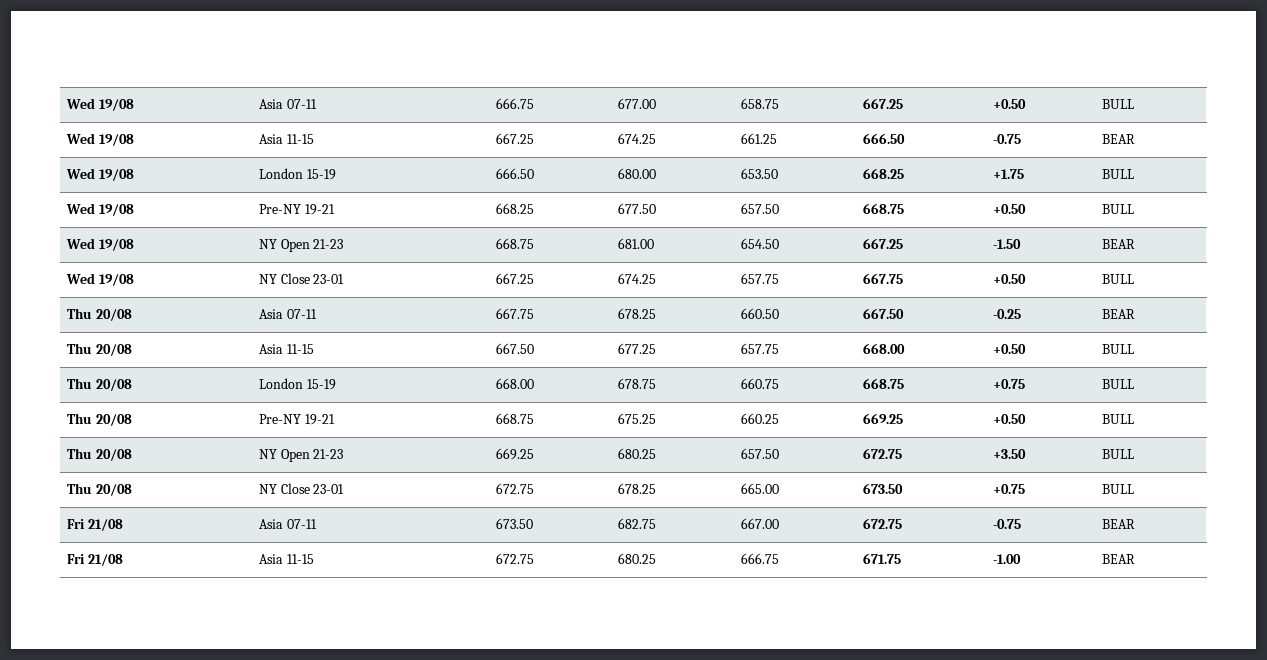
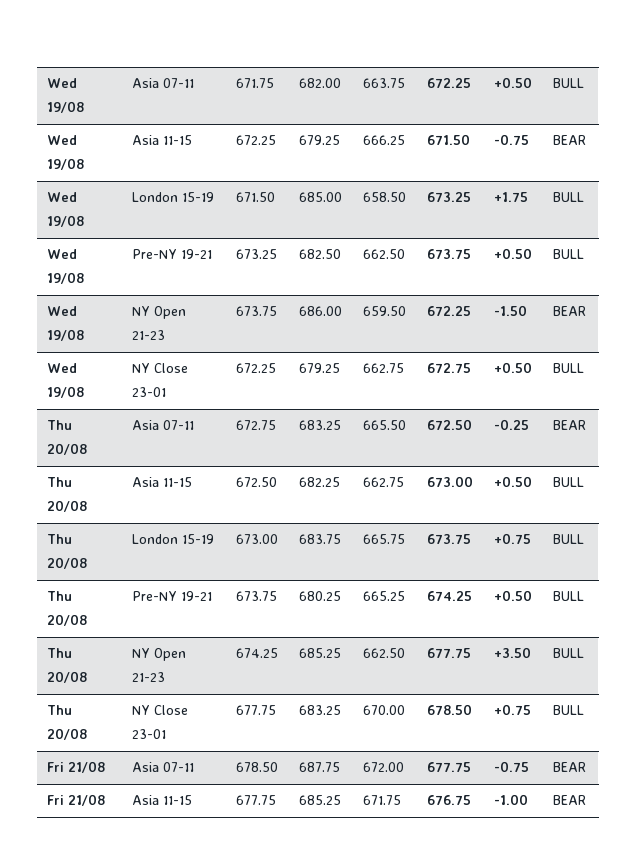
- Wed 19/08 | Asia 07-11 | 666.75 | 677.00 | 658.75 | 667.25 | +0.50 | BULL
+ Wed 19/08 | Asia 07-11 | 671.75 | 682.00 | 663.75 | 672.25 | +0.50 | BULL
- Wed 19/08 | Asia 11-15 | 667.25 | 674.25 | 661.25 | 666.50 | -0.75 | BEAR
+ Wed 19/08 | Asia 11-15 | 672.25 | 679.25 | 666.25 | 671.50 | -0.75 | BEAR
- Wed 19/08 | London 15-19 | 666.50 | 680.00 | 653.50 | 668.25 | +1.75 | BULL
+ Wed 19/08 | London 15-19 | 671.50 | 685.00 | 658.50 | 673.25 | +1.75 | BULL
- Wed 19/08 | Pre-NY 19-21 | 668.25 | 677.50 | 657.50 | 668.75 | +0.50 | BULL
+ Wed 19/08 | Pre-NY 19-21 | 673.25 | 682.50 | 662.50 | 673.75 | +0.50 | BULL
- Wed 19/08 | NY Open 21-23 | 668.75 | 681.00 | 654.50 | 667.25 | -1.50 | BEAR
+ Wed 19/08 | NY Open 21-23 | 673.75 | 686.00 | 659.50 | 672.25 | -1.50 | BEAR
- Wed 19/08 | NY Close 23-01 | 667.25 | 674.25 | 657.75 | 667.75 | +0.50 | BULL
+ Wed 19/08 | NY Close 23-01 | 672.25 | 679.25 | 662.75 | 672.75 | +0.50 | BULL
- Thu 20/08 | Asia 07-11 | 667.75 | 678.25 | 660.50 | 667.50 | -0.25 | BEAR
+ Thu 20/08 | Asia 07-11 | 672.75 | 683.25 | 665.50 | 672.50 | -0.25 | BEAR
- Thu 20/08 | Asia 11-15 | 667.50 | 677.25 | 657.75 | 668.00 | +0.50 | BULL
+ Thu 20/08 | Asia 11-15 | 672.50 | 682.25 | 662.75 | 673.00 | +0.50 | BULL
- Thu 20/08 | London 15-19 | 668.00 | 678.75 | 660.75 | 668.75 | +0.75 | BULL
+ Thu 20/08 | London 15-19 | 673.00 | 683.75 | 665.75 | 673.75 | +0.75 | BULL
- Thu 20/08 | Pre-NY 19-21 | 668.75 | 675.25 | 660.25 | 669.25 | +0.50 | BULL
+ Thu 20/08 | Pre-NY 19-21 | 673.75 | 680.25 | 665.25 | 674.25 | +0.50 | BULL
- Thu 20/08 | NY Open 21-23 | 669.25 | 680.25 | 657.50 | 672.75 | +3.50 | BULL
+ Thu 20/08 | NY Open 21-23 | 674.25 | 685.25 | 662.50 | 677.75 | +3.50 | BULL
- Thu 20/08 | NY Close 23-01 | 672.75 | 678.25 | 665.00 | 673.50 | +0.75 | BULL
+ Thu 20/08 | NY Close 23-01 | 677.75 | 683.25 | 670.00 | 678.50 | +0.75 | BULL
- Fri 21/08 | Asia 07-11 | 673.50 | 682.75 | 667.00 | 672.75 | -0.75 | BEAR
+ Fri 21/08 | Asia 07-11 | 678.50 | 687.75 | 672.00 | 677.75 | -0.75 | BEAR
- Fri 21/08 | Asia 11-15 | 672.75 | 680.25 | 666.75 | 671.75 | -1.00 | BEAR
+ Fri 21/08 | Asia 11-15 | 677.75 | 685.25 | 671.75 | 676.75 | -1.00 | BEAR

